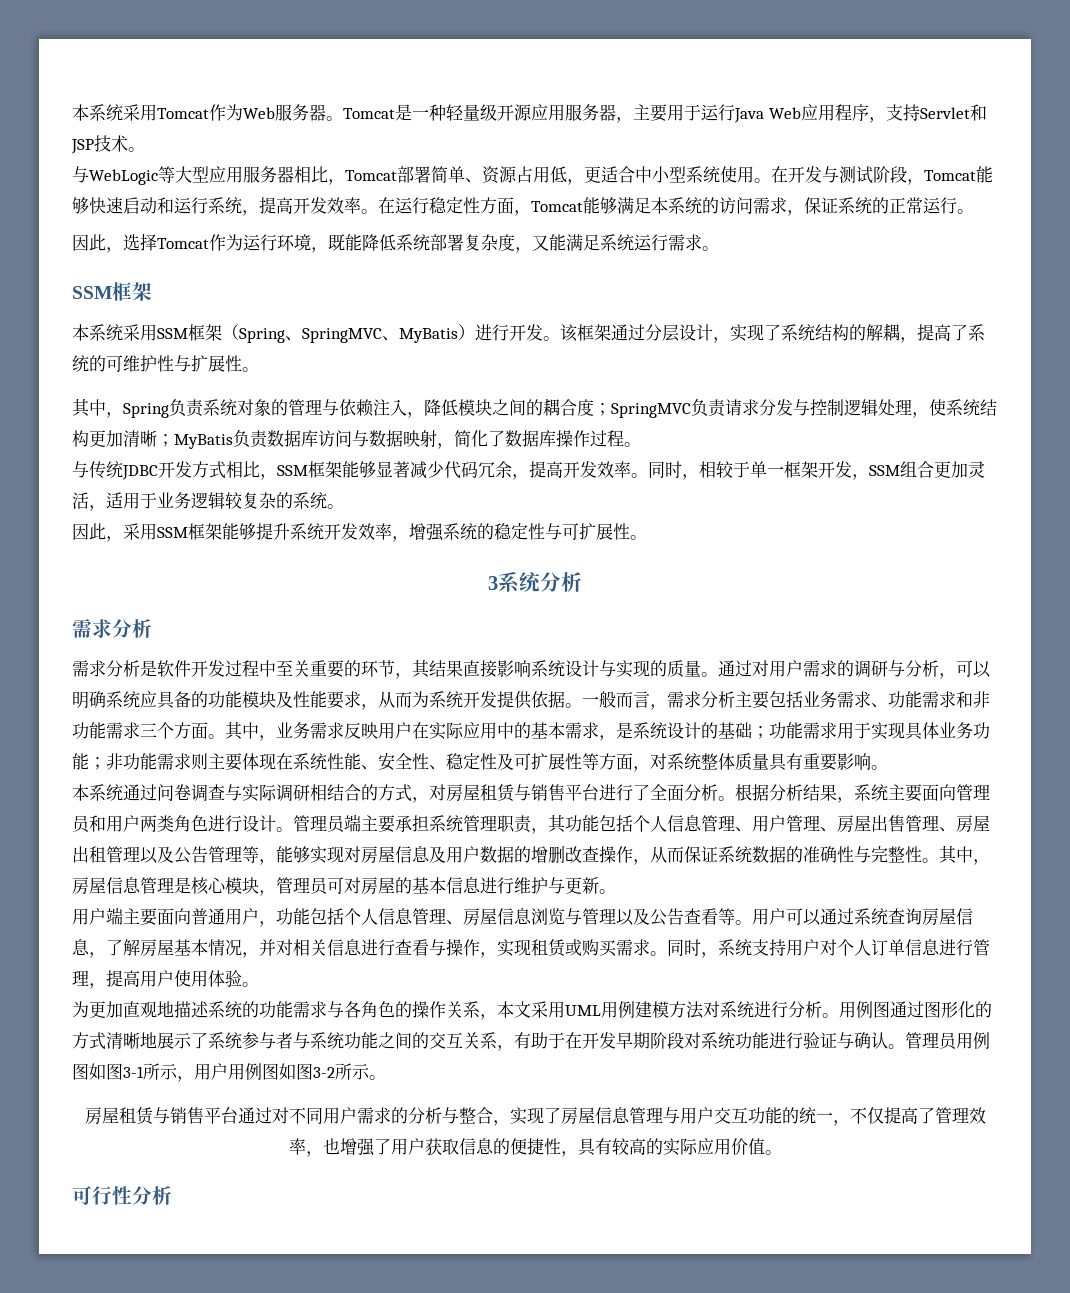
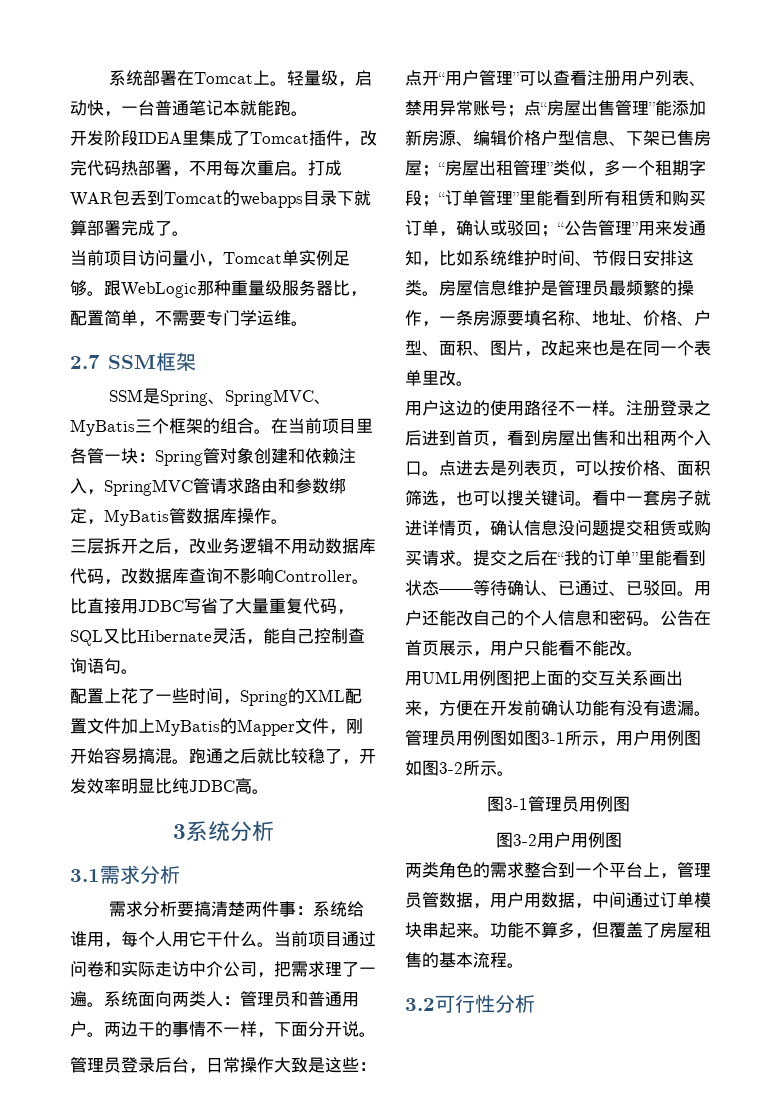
- 本系统采用Tomcat作为Web服务器。Tomcat是一种轻量级开源应用服务器，主要用于运行Java Web应用程序，支持Servlet和JSP技术。
- 与WebLogic等大型应用服务器相比，Tomcat部署简单、资源占用低，更适合中小型系统使用。在开发与测试阶段，Tomcat能够快速启动和运行系统，提高开发效率。在运行稳定性方面，Tomcat能够满足本系统的访问需求，保证系统的正常运行。
- 因此，选择Tomcat作为运行环境，既能降低系统部署复杂度，又能满足系统运行需求。
- SSM框架
- 本系统采用SSM框架（Spring、SpringMVC、MyBatis）进行开发。该框架通过分层设计，实现了系统结构的解耦，提高了系统的可维护性与扩展性。
- 其中，Spring负责系统对象的管理与依赖注入，降低模块之间的耦合度；SpringMVC负责请求分发与控制逻辑处理，使系统结构更加清晰；MyBatis负责数据库访问与数据映射，简化了数据库操作过程。
- 与传统JDBC开发方式相比，SSM框架能够显著减少代码冗余，提高开发效率。同时，相较于单一框架开发，SSM组合更加灵活，适用于业务逻辑较复杂的系统。
- 因此，采用SSM框架能够提升系统开发效率，增强系统的稳定性与可扩展性。
+ 系统部署在Tomcat上。轻量级，启动快，一台普通笔记本就能跑。
+ 开发阶段IDEA里集成了Tomcat插件，改完代码热部署，不用每次重启。打成WAR包丢到Tomcat的webapps目录下就算部署完成了。
+ 当前项目访问量小，Tomcat单实例足够。跟WebLogic那种重量级服务器比，配置简单，不需要专门学运维。
+ 2.7 SSM框架
+ SSM是Spring、SpringMVC、MyBatis三个框架的组合。在当前项目里各管一块：Spring管对象创建和依赖注入，SpringMVC管请求路由和参数绑定，MyBatis管数据库操作。
+ 三层拆开之后，改业务逻辑不用动数据库代码，改数据库查询不影响Controller。比直接用JDBC写省了大量重复代码，SQL又比Hibernate灵活，能自己控制查询语句。
+ 配置上花了一些时间，Spring的XML配置文件加上MyBatis的Mapper文件，刚开始容易搞混。跑通之后就比较稳了，开发效率明显比纯JDBC高。
  3系统分析
- 需求分析
+ 3.1需求分析
- 需求分析是软件开发过程中至关重要的环节，其结果直接影响系统设计与实现的质量。通过对用户需求的调研与分析，可以明确系统应具备的功能模块及性能要求，从而为系统开发提供依据。一般而言，需求分析主要包括业务需求、功能需求和非功能需求三个方面。其中，业务需求反映用户在实际应用中的基本需求，是系统设计的基础；功能需求用于实现具体业务功能；非功能需求则主要体现在系统性能、安全性、稳定性及可扩展性等方面，对系统整体质量具有重要影响。
- 本系统通过问卷调查与实际调研相结合的方式，对房屋租赁与销售平台进行了全面分析。根据分析结果，系统主要面向管理员和用户两类角色进行设计。管理员端主要承担系统管理职责，其功能包括个人信息管理、用户管理、房屋出售管理、房屋出租管理以及公告管理等，能够实现对房屋信息及用户数据的增删改查操作，从而保证系统数据的准确性与完整性。其中，房屋信息管理是核心模块，管理员可对房屋的基本信息进行维护与更新。
- 用户端主要面向普通用户，功能包括个人信息管理、房屋信息浏览与管理以及公告查看等。用户可以通过系统查询房屋信息，了解房屋基本情况，并对相关信息进行查看与操作，实现租赁或购买需求。同时，系统支持用户对个人订单信息进行管理，提高用户使用体验。
- 为更加直观地描述系统的功能需求与各角色的操作关系，本文采用UML用例建模方法对系统进行分析。用例图通过图形化的方式清晰地展示了系统参与者与系统功能之间的交互关系，有助于在开发早期阶段对系统功能进行验证与确认。
+ 需求分析要搞清楚两件事：系统给谁用，每个人用它干什么。当前项目通过问卷和实际走访中介公司，把需求理了一遍。系统面向两类人：管理员和普通用户。两边干的事情不一样，下面分开说。
+ 管理员登录后台，日常操作大致是这些：点开“用户管理”可以查看注册用户列表、禁用异常账号；点“房屋出售管理”能添加新房源、编辑价格户型信息、下架已售房屋；“房屋出租管理”类似，多一个租期字段；“订单管理”里能看到所有租赁和购买订单，确认或驳回；“公告管理”用来发通知，比如系统维护时间、节假日安排这类。房屋信息维护是管理员最频繁的操作，一条房源要填名称、地址、价格、户型、面积、图片，改起来也是在同一个表单里改。
+ 用户这边的使用路径不一样。注册登录之后进到首页，看到房屋出售和出租两个入口。点进去是列表页，可以按价格、面积筛选，也可以搜关键词。看中一套房子就进详情页，确认信息没问题提交租赁或购买请求。提交之后在“我的订单”里能看到状态——等待确认、已通过、已驳回。用户还能改自己的个人信息和密码。公告在首页展示，用户只能看不能改。
+ 用UML用例图把上面的交互关系画出来，方便在开发前确认功能有没有遗漏。
- 房屋租赁与销售平台通过对不同用户需求的分析与整合，实现了房屋信息管理与用户交互功能的统一，不仅提高了管理效率，也增强了用户获取信息的便捷性，具有较高的实际应用价值。
- 可行性分析
+ 图3-1管理员用例图
+ 图3-2用户用例图
+ 两类角色的需求整合到一个平台上，管理员管数据，用户用数据，中间通过订单模块串起来。功能不算多，但覆盖了房屋租售的基本流程。
+ 3.2可行性分析

